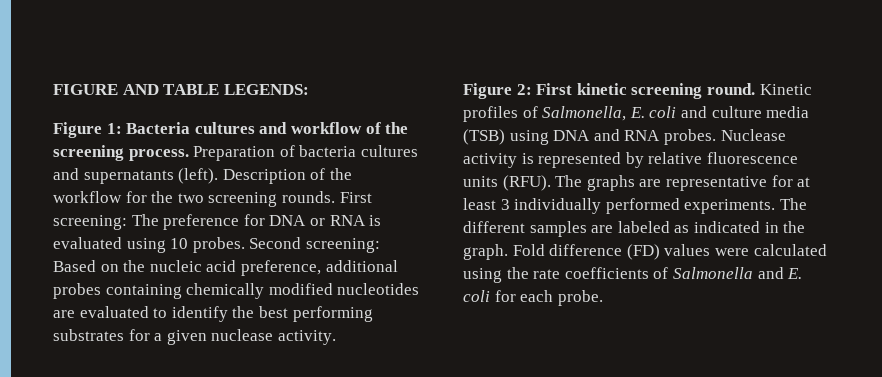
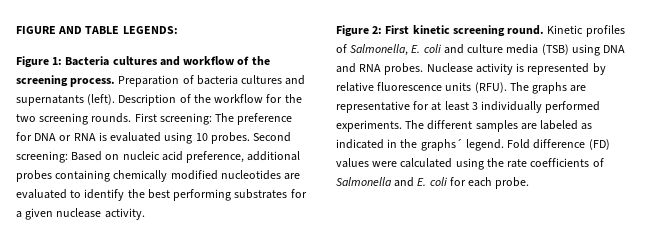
- Second screening: Based on the nucleic acid preference, additional probes containing chemically modified nucleotides are evaluated to identify the best performing substrates for a given nuclease activity.
+ Second screening: Based on nucleic acid preference, additional probes containing chemically modified nucleotides are evaluated to identify the best performing substrates for a given nuclease activity.
- The different samples are labeled as indicated in the graph.
+ The different samples are labeled as indicated in the graphs´ legend.

